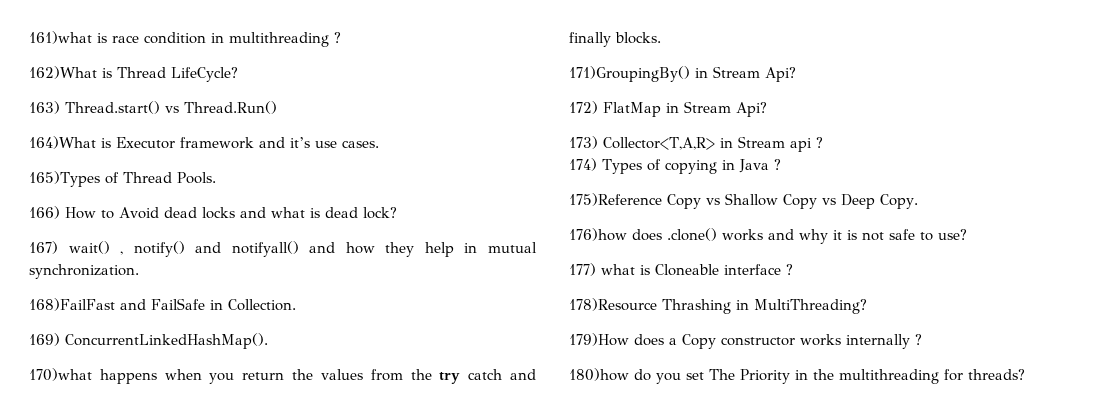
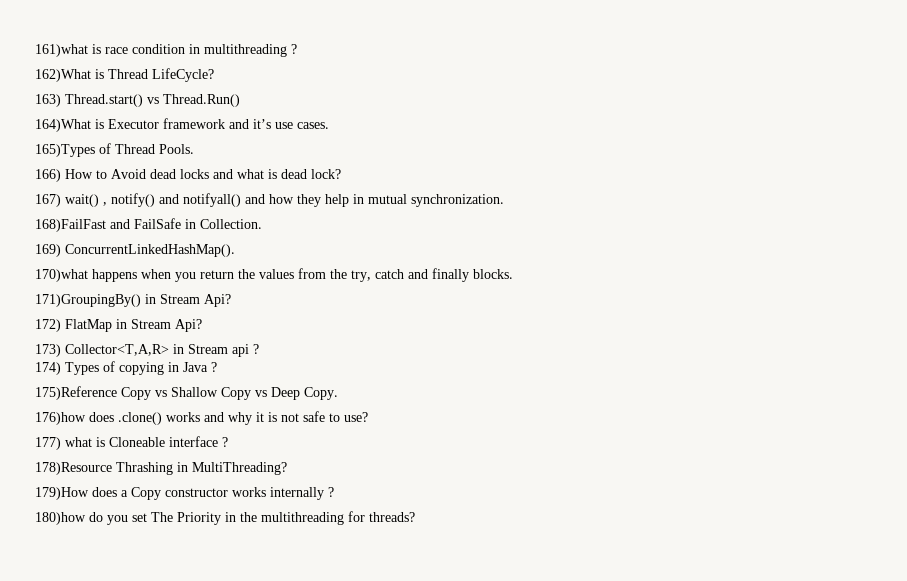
- 170)what happens when you return the values from the try catch and finally blocks.
+ 170)what happens when you return the values from the try, catch and finally blocks.

